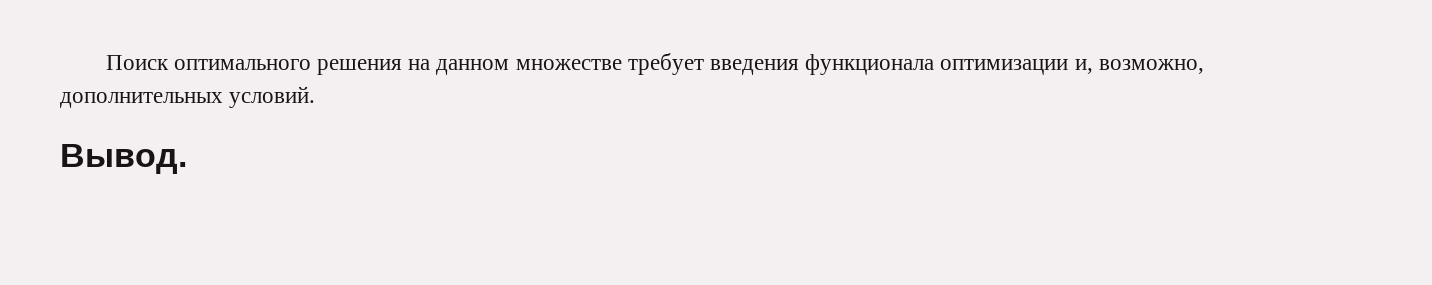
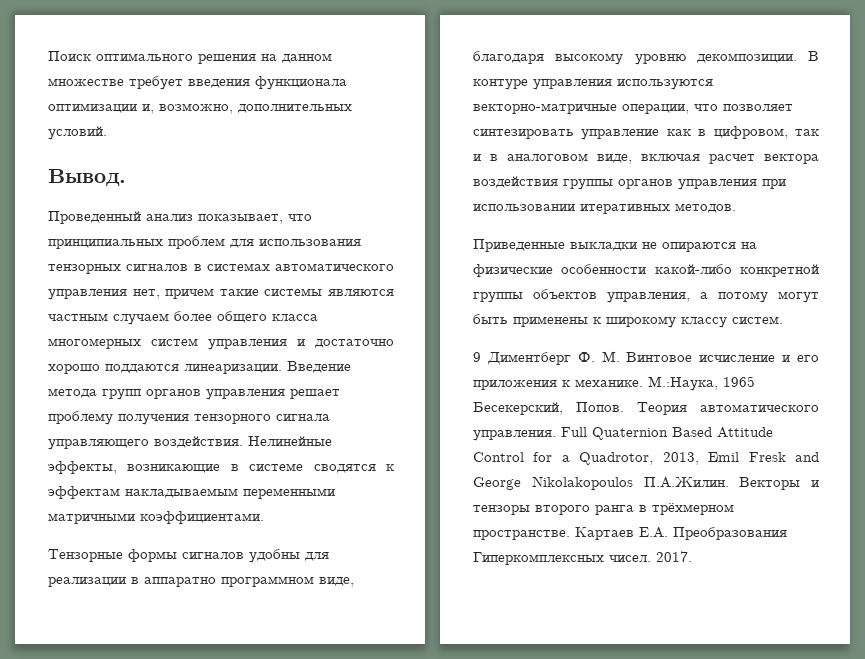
+ Проведенный анализ показывает, что принципиальных проблем для использования тензорных сигналов в системах автоматического управления нет, причем такие системы являются частным случаем более общего класса многомерных систем управления и достаточно хорошо поддаются линеаризации. Введение метода групп органов управления решает проблему получения тензорного сигнала управляющего воздействия. Нелинейные эффекты, возникающие в системе сводятся к эффектам накладываемым переменными матричными коэффициентами.
+ Тензорные формы сигналов удобны для реализации в аппаратно программном виде, благодаря высокому уровню декомпозиции. В контуре управления используются векторно-матричные операции, что позволяет синтезировать управление как в цифровом, так и в аналоговом виде, включая расчет вектора воздействия группы органов управления при использовании итеративных методов.
+ Приведенные выкладки не опираются на физические особенности какой-либо конкретной группы объектов управления, а потому могут быть применены к широкому классу систем.
+ 9 Диментберг Ф. М. Винтовое исчисление и его приложения к механике. М.:Наука, 1965 Бесекерский, Попов. Теория автоматического управления. Full Quaternion Based Attitude Control for a Quadrotor, 2013, Emil Fresk and George Nikolakopoulos П.А.Жилин. Векторы и тензоры второго ранга в трёхмерном пространстве. Картаев Е.А. Преобразования Гиперкомплексных чисел. 2017.

